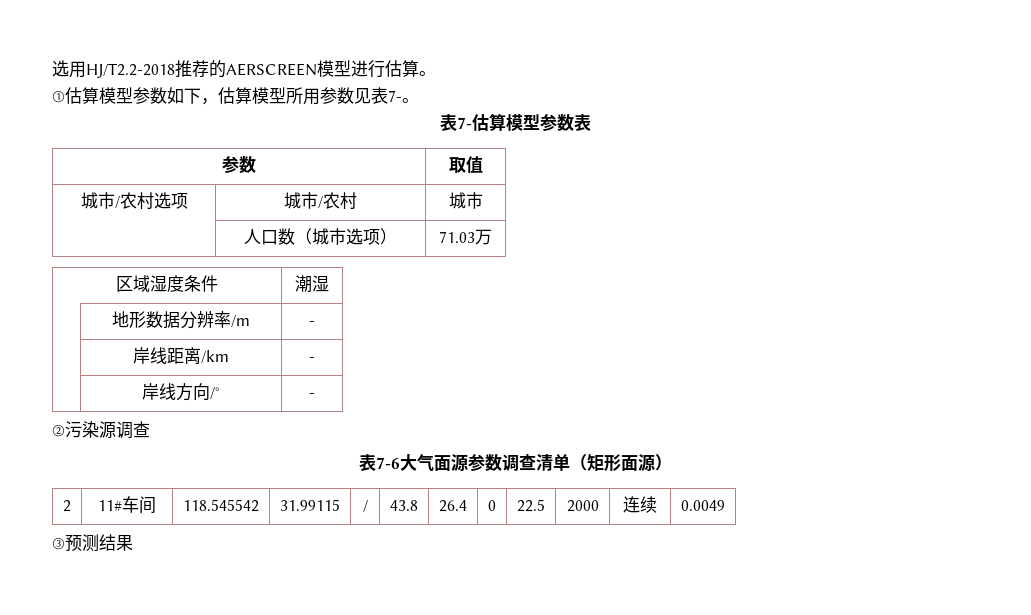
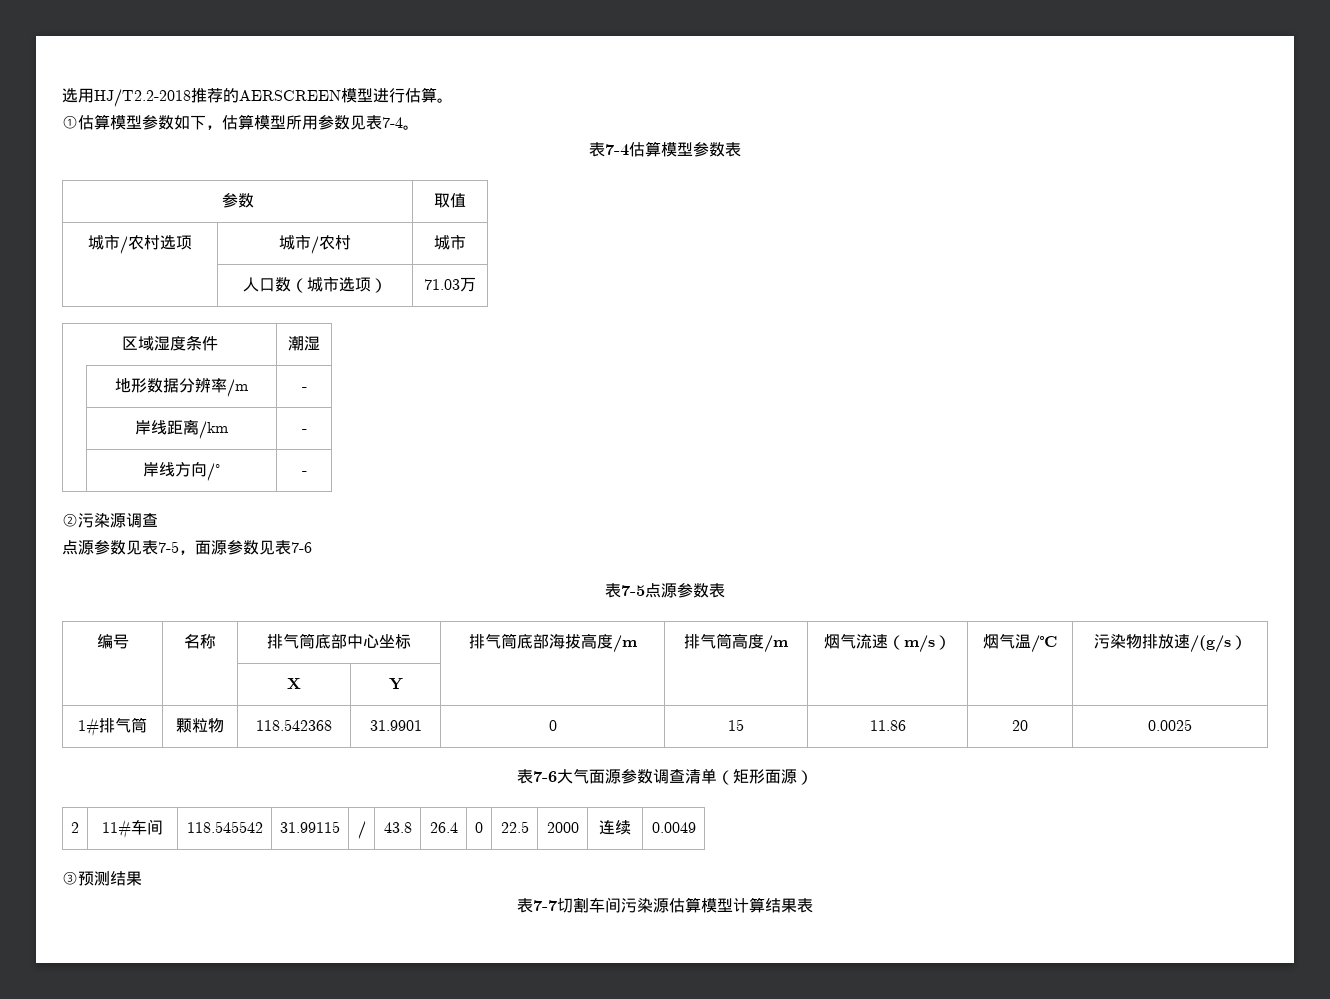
- ①估算模型参数如下，估算模型所用参数见表7-。
+ ①估算模型参数如下，估算模型所用参数见表7-4。
- 表7-估算模型参数表
+ 表7-4估算模型参数表
+ 点源参数见表7-5，面源参数见表7-6
+ 表7-5点源参数表
+ 编号 | 名称 | 排气筒底部中心坐标 | 排气筒底部海拔高度/m | 排气筒高度/m | 烟气流速（m/s） | 烟气温/℃ | 污染物排放速/(g/s）
+ | | X | Y | | | | |
+ 1#排气筒 | 颗粒物 | 118.542368 | 31.9901 | 0 | 15 | 11.86 | 20 | 0.0025
+ 表7-7切割车间污染源估算模型计算结果表

